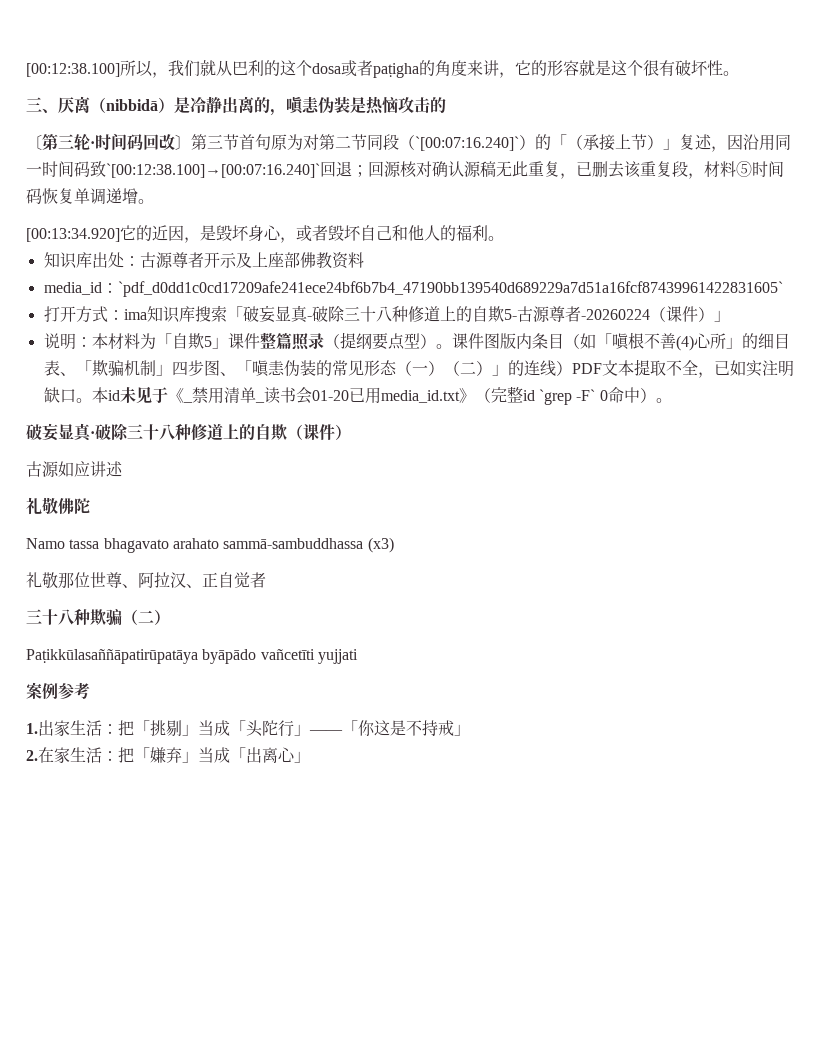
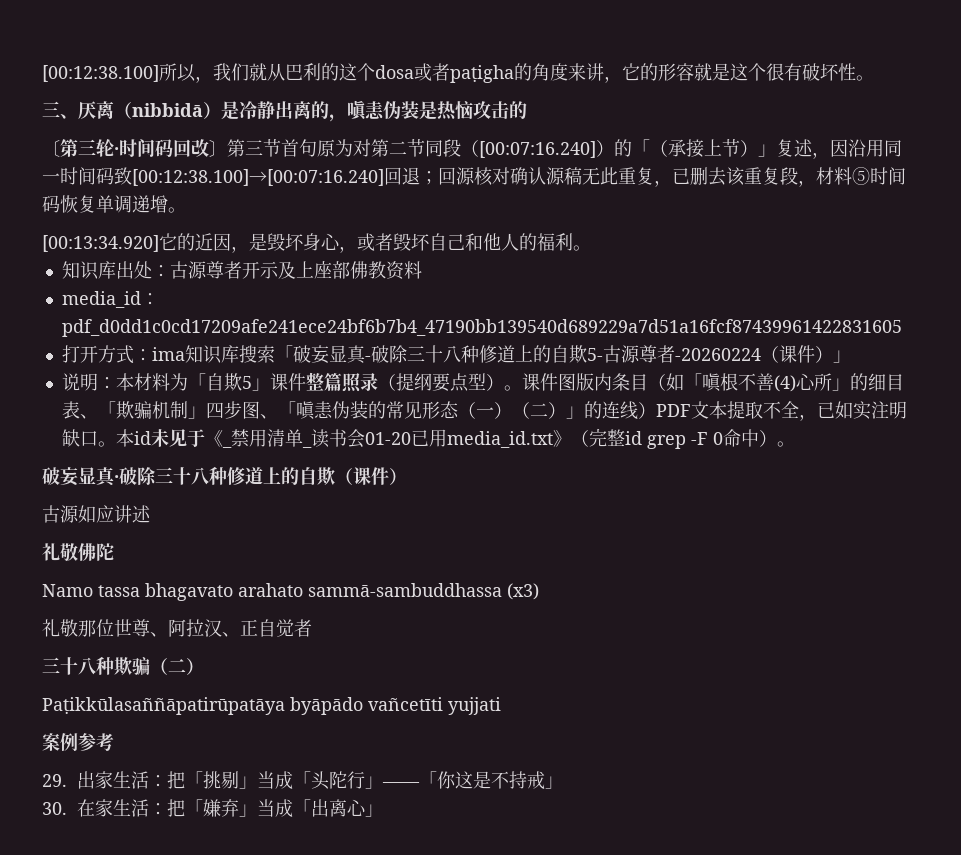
- 〔第三轮·时间码回改〕第三节首句原为对第二节同段（`[00:07:16.240]`）的「（承接上节）」复述，因沿用同一时间码致`[00:12:38.100]→[00:07:16.240]`回退；回源核对确认源稿无此重复，已删去该重复段，材料⑤时间码恢复单调递增。
+ 〔第三轮·时间码回改〕第三节首句原为对第二节同段（[00:07:16.240]）的「（承接上节）」复述，因沿用同一时间码致[00:12:38.100]→[00:07:16.240]回退；回源核对确认源稿无此重复，已删去该重复段，材料⑤时间码恢复单调递增。
- media_id：`pdf_d0dd1c0cd17209afe241ece24bf6b7b4_47190bb139540d689229a7d51a16fcf87439961422831605`
+ media_id：pdf_d0dd1c0cd17209afe241ece24bf6b7b4_47190bb139540d689229a7d51a16fcf87439961422831605
- 本id未见于《_禁用清单_读书会01-20已用media_id.txt》（完整id `grep -F` 0命中）。
+ 本id未见于《_禁用清单_读书会01-20已用media_id.txt》（完整id grep -F 0命中）。
- 1.出家生活：把「挑剔」当成「头陀行」——「你这是不持戒」
+ 29.出家生活：把「挑剔」当成「头陀行」——「你这是不持戒」
- 2.在家生活：把「嫌弃」当成「出离心」
+ 30.在家生活：把「嫌弃」当成「出离心」

